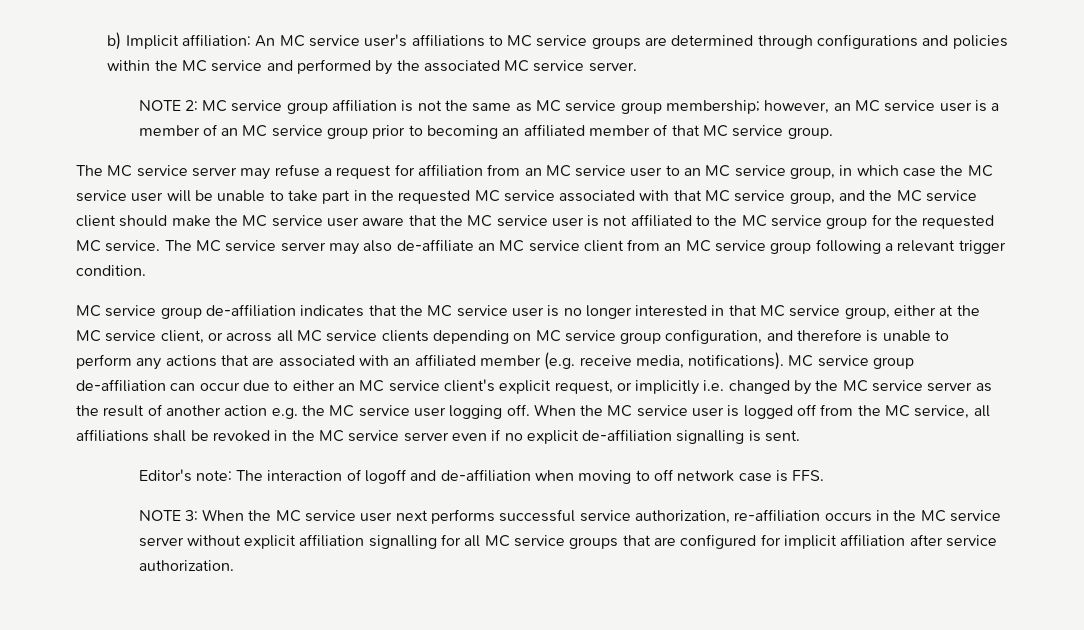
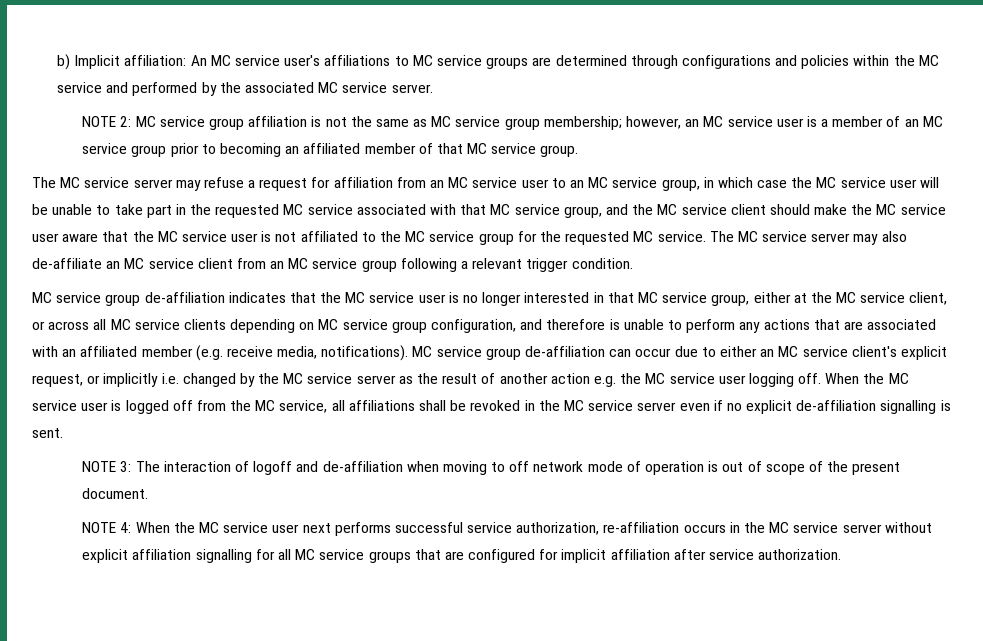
- Editor's note: The interaction of logoff and de-affiliation when moving to off network case is FFS.
- NOTE 3: When the MC service user next performs successful service authorization, re-affiliation occurs in the MC service server without explicit affiliation signalling for all MC service groups that are configured for implicit affiliation after service authorization.
+ NOTE 3: The interaction of logoff and de-affiliation when moving to off network mode of operation is out of scope of the present document.
+ NOTE 4: When the MC service user next performs successful service authorization, re-affiliation occurs in the MC service server without explicit affiliation signalling for all MC service groups that are configured for implicit affiliation after service authorization.

